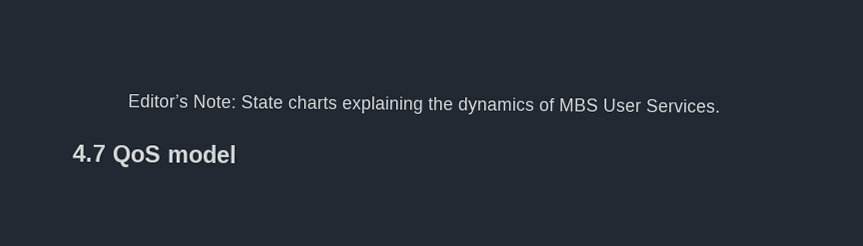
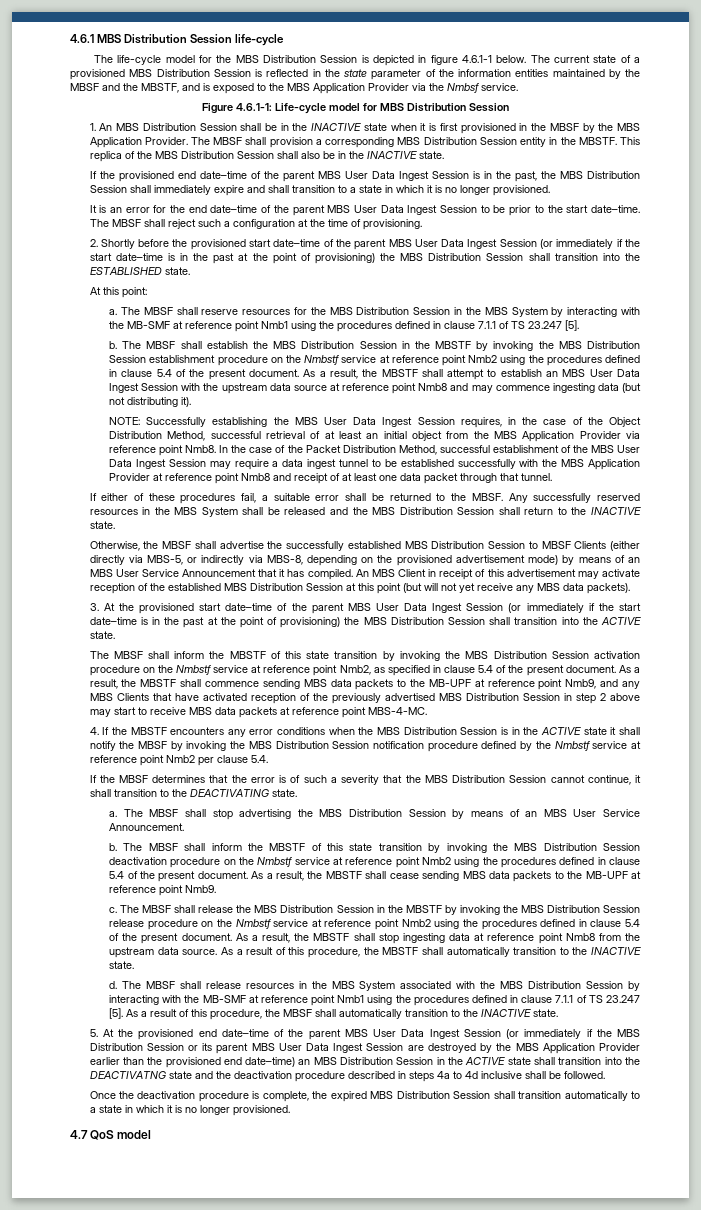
- Editor’s Note: State charts explaining the dynamics of MBS User Services.
+ 4.6.1 MBS Distribution Session life-cycle
+ The life-cycle model for the MBS Distribution Session is depicted in figure 4.6.1-1 below. The current state of a provisioned MBS Distribution Session is reflected in the state parameter of the information entities maintained by the MBSF and the MBSTF, and is exposed to the MBS Application Provider via the Nmbsf service.
+ Figure 4.6.1-1: Life-cycle model for MBS Distribution Session
+ 1. An MBS Distribution Session shall be in the INACTIVE state when it is first provisioned in the MBSF by the MBS Application Provider. The MBSF shall provision a corresponding MBS Distribution Session entity in the MBSTF. This replica of the MBS Distribution Session shall also be in the INACTIVE state.
+ If the provisioned end date–time of the parent MBS User Data Ingest Session is in the past, the MBS Distribution Session shall immediately expire and shall transition to a state in which it is no longer provisioned.
+ It is an error for the end date–time of the parent MBS User Data Ingest Session to be prior to the start date–time. The MBSF shall reject such a configuration at the time of provisioning.
+ 2. Shortly before the provisioned start date–time of the parent MBS User Data Ingest Session (or immediately if the start date–time is in the past at the point of provisioning) the MBS Distribution Session shall transition into the ESTABLISHED state.
+ At this point:
+ a. The MBSF shall reserve resources for the MBS Distribution Session in the MBS System by interacting with the MB-SMF at reference point Nmb1 using the procedures defined in clause 7.1.1 of TS 23.247 [5].
+ b. The MBSF shall establish the MBS Distribution Session in the MBSTF by invoking the MBS Distribution Session establishment procedure on the Nmbstf service at reference point Nmb2 using the procedures defined in clause 5.4 of the present document. As a result, the MBSTF shall attempt to establish an MBS User Data Ingest Session with the upstream data source at reference point Nmb8 and may commence ingesting data (but not distributing it).
+ NOTE: Successfully establishing the MBS User Data Ingest Session requires, in the case of the Object Distribution Method, successful retrieval of at least an initial object from the MBS Application Provider via reference point Nmb8. In the case of the Packet Distribution Method, successful establishment of the MBS User Data Ingest Session may require a data ingest tunnel to be established successfully with the MBS Application Provider at reference point Nmb8 and receipt of at least one data packet through that tunnel.
+ If either of these procedures fail, a suitable error shall be returned to the MBSF. Any successfully reserved resources in the MBS System shall be released and the MBS Distribution Session shall return to the INACTIVE state.
+ Otherwise, the MBSF shall advertise the successfully established MBS Distribution Session to MBSF Clients (either directly via MBS-5, or indirectly via MBS-8, depending on the provisioned advertisement mode) by means of an MBS User Service Announcement that it has compiled. An MBS Client in receipt of this advertisement may activate reception of the established MBS Distribution Session at this point (but will not yet receive any MBS data packets).
+ 3. At the provisioned start date–time of the parent MBS User Data Ingest Session (or immediately if the start date–time is in the past at the point of provisioning) the MBS Distribution Session shall transition into the ACTIVE state.
+ The MBSF shall inform the MBSTF of this state transition by invoking the MBS Distribution Session activation procedure on the Nmbstf service at reference point Nmb2, as specified in clause 5.4 of the present document. As a result, the MBSTF shall commence sending MBS data packets to the MB-UPF at reference point Nmb9, and any MBS Clients that have activated reception of the previously advertised MBS Distribution Session in step 2 above may start to receive MBS data packets at reference point MBS-4-MC.
+ 4. If the MBSTF encounters any error conditions when the MBS Distribution Session is in the ACTIVE state it shall notify the MBSF by invoking the MBS Distribution Session notification procedure defined by the Nmbstf service at reference point Nmb2 per clause 5.4.
+ If the MBSF determines that the error is of such a severity that the MBS Distribution Session cannot continue, it shall transition to the DEACTIVATING state.
+ a. The MBSF shall stop advertising the MBS Distribution Session by means of an MBS User Service Announcement.
+ b. The MBSF shall inform the MBSTF of this state transition by invoking the MBS Distribution Session deactivation procedure on the Nmbstf service at reference point Nmb2 using the procedures defined in clause 5.4 of the present document. As a result, the MBSTF shall cease sending MBS data packets to the MB-UPF at reference point Nmb9.
+ c. The MBSF shall release the MBS Distribution Session in the MBSTF by invoking the MBS Distribution Session release procedure on the Nmbstf service at reference point Nmb2 using the procedures defined in clause 5.4 of the present document. As a result, the MBSTF shall stop ingesting data at reference point Nmb8 from the upstream data source. As a result of this procedure, the MBSTF shall automatically transition to the INACTIVE state.
+ d. The MBSF shall release resources in the MBS System associated with the MBS Distribution Session by interacting with the MB-SMF at reference point Nmb1 using the procedures defined in clause 7.1.1 of TS 23.247 [5]. As a result of this procedure, the MBSF shall automatically transition to the INACTIVE state.
+ 5. At the provisioned end date–time of the parent MBS User Data Ingest Session (or immediately if the MBS Distribution Session or its parent MBS User Data Ingest Session are destroyed by the MBS Application Provider earlier than the provisioned end date–time) an MBS Distribution Session in the ACTIVE state shall transition into the DEACTIVATNG state and the deactivation procedure described in steps 4a to 4d inclusive shall be followed.
+ Once the deactivation procedure is complete, the expired MBS Distribution Session shall transition automatically to a state in which it is no longer provisioned.

